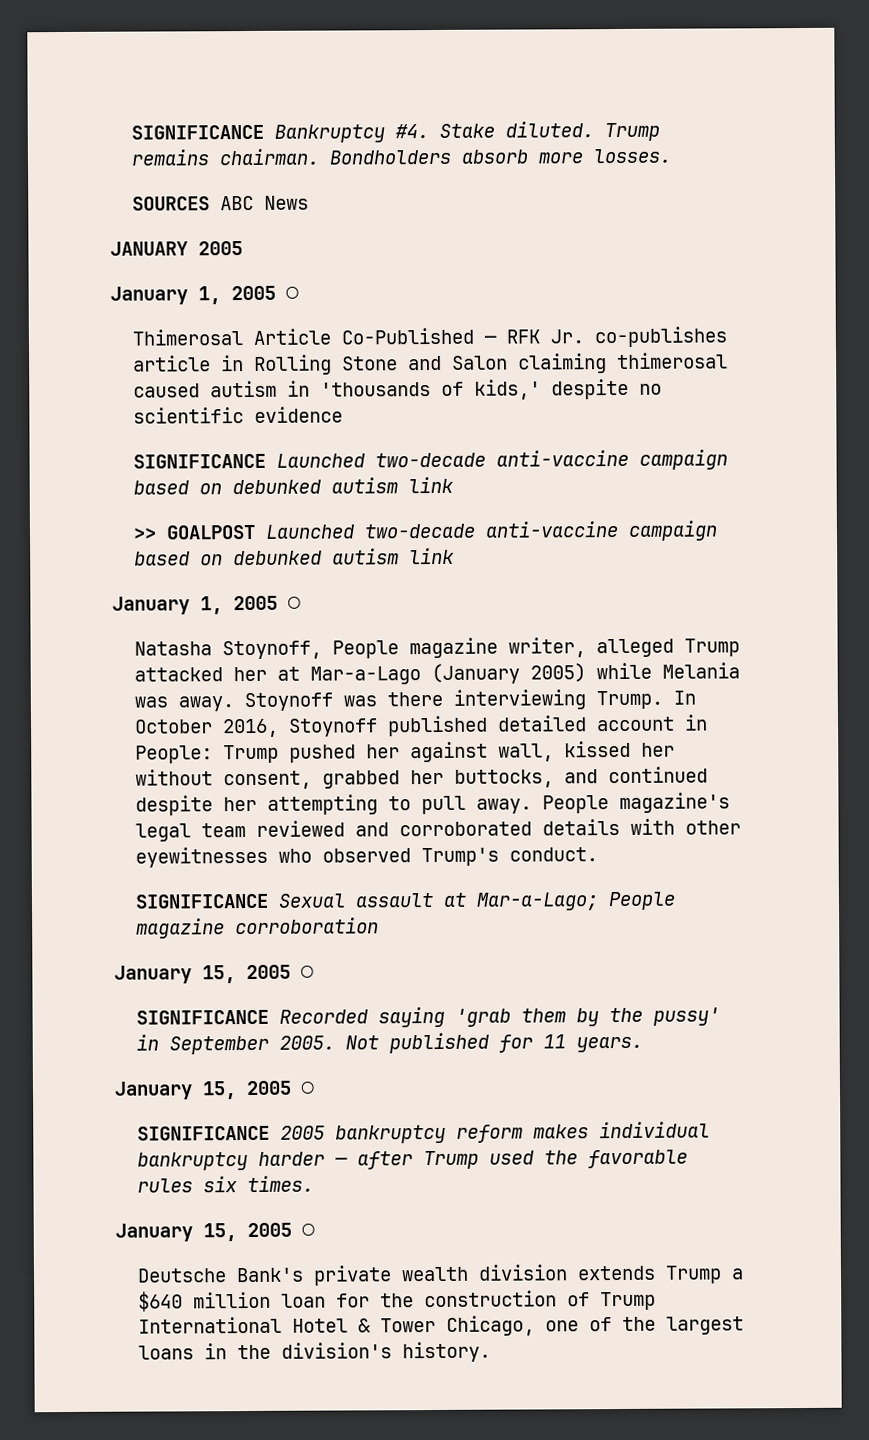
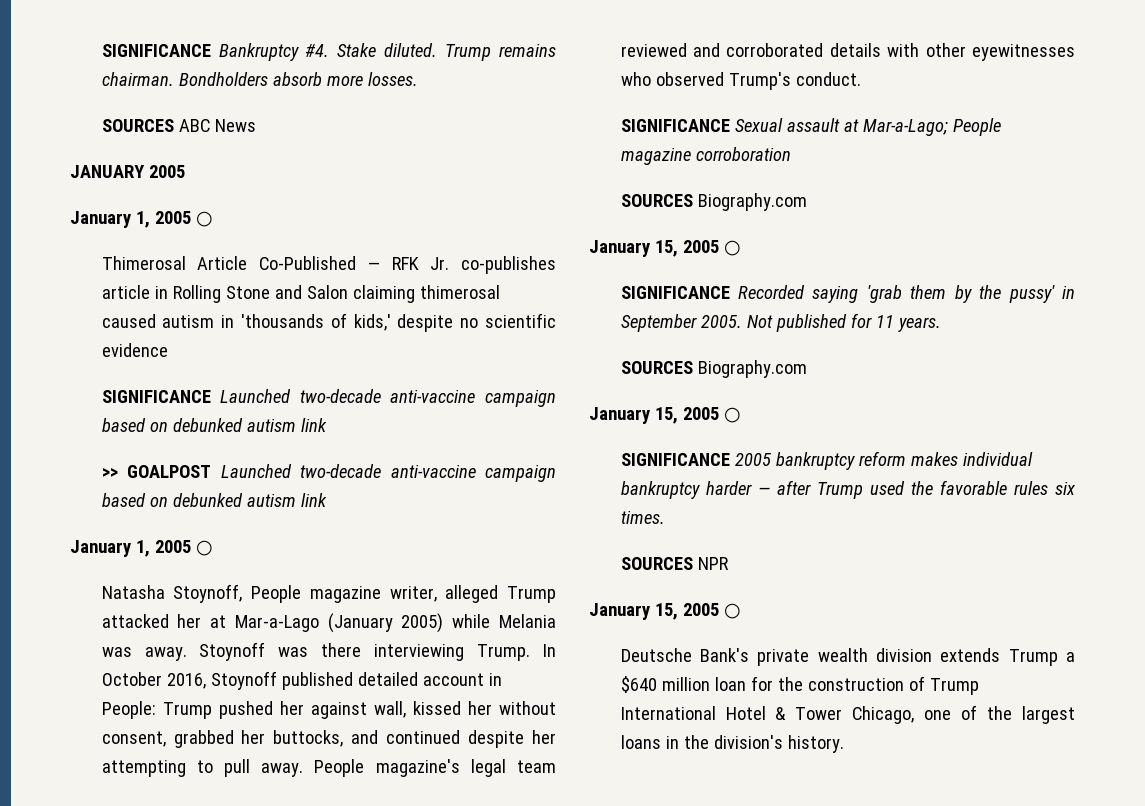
  SIGNIFICANCE Sexual assault at Mar-a-Lago; People magazine corroboration
+ SOURCES Biography.com
  Not published for 11 years.
+ SOURCES Biography.com
+ SOURCES NPR

